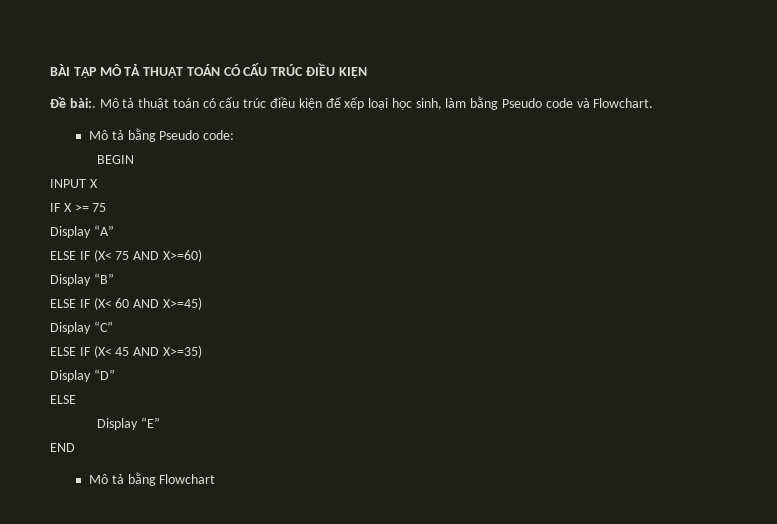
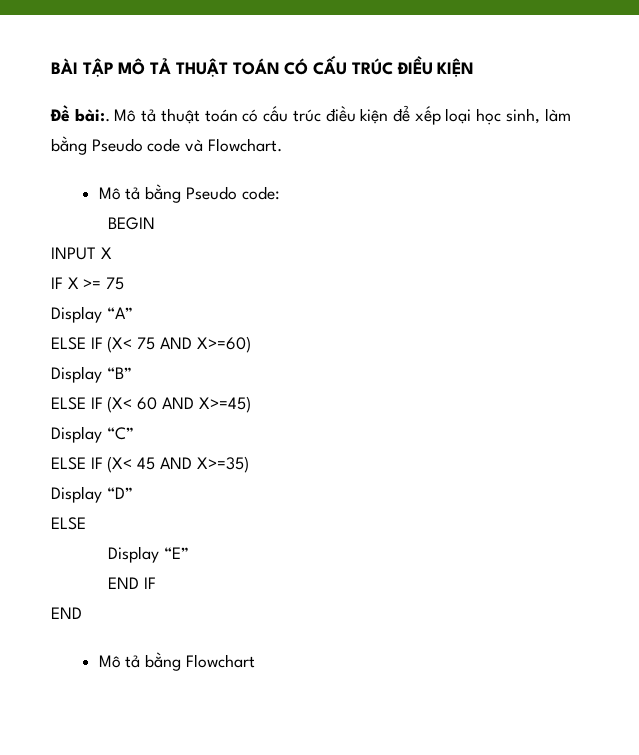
+ END IF

